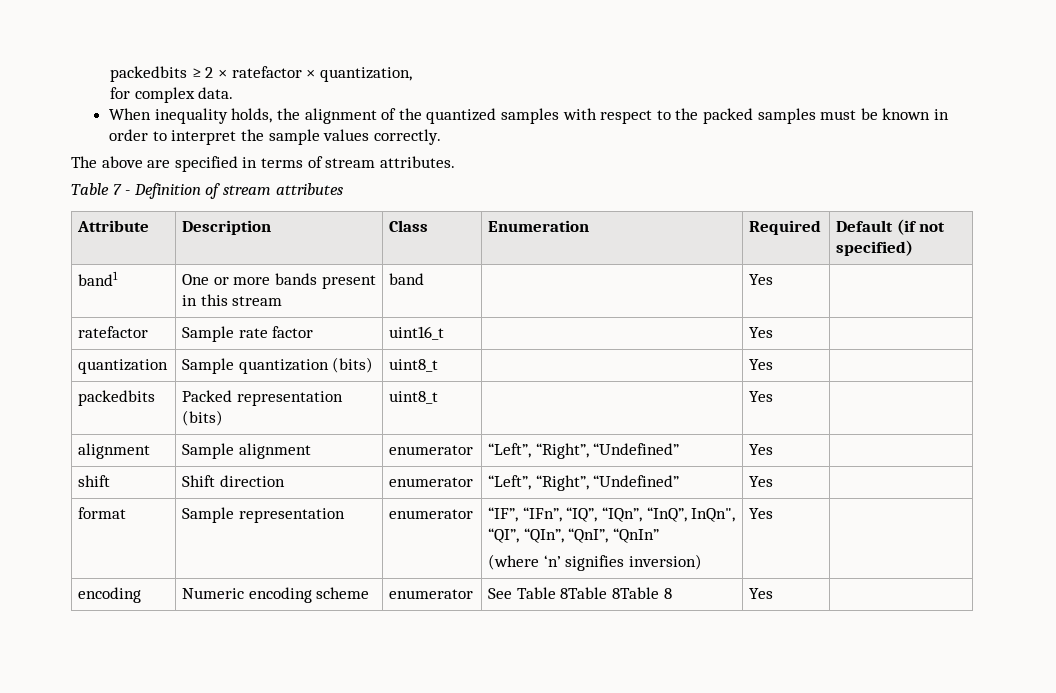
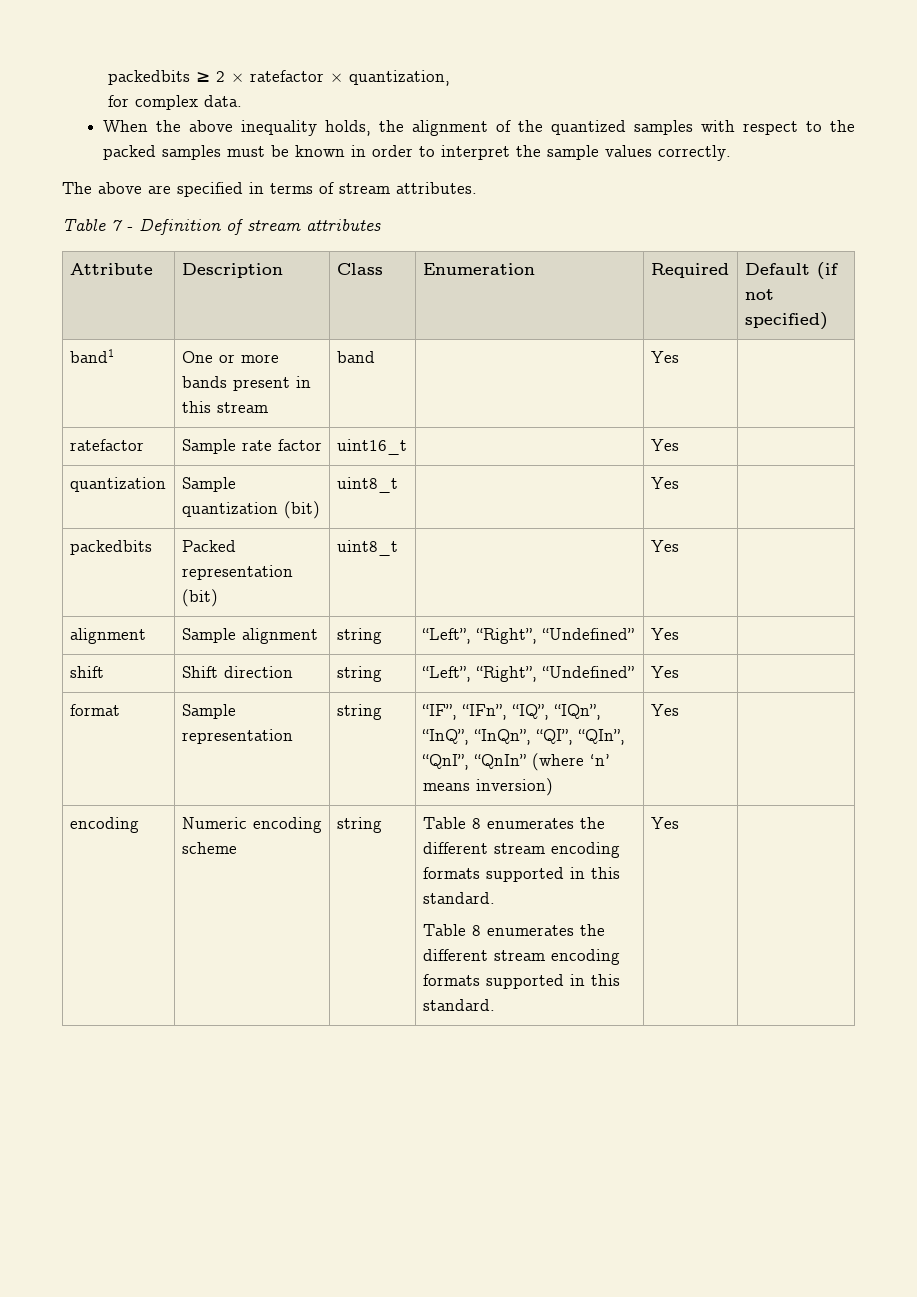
- When inequality holds, the alignment of the quantized samples with respect to the packed samples must be known in order to interpret the sample values correctly.
+ When the above inequality holds, the alignment of the quantized samples with respect to the packed samples must be known in order to interpret the sample values correctly.
- quantization | Sample quantization (bits) | uint8_t | | Yes |
+ quantization | Sample quantization (bit) | uint8_t | | Yes |
- packedbits | Packed representation (bits) | uint8_t | | Yes |
+ packedbits | Packed representation (bit) | uint8_t | | Yes |
- alignment | Sample alignment | enumerator | “Left”, “Right”, “Undefined” | Yes |
+ alignment | Sample alignment | string | “Left”, “Right”, “Undefined” | Yes |
- shift | Shift direction | enumerator | “Left”, “Right”, “Undefined” | Yes |
+ shift | Shift direction | string | “Left”, “Right”, “Undefined” | Yes |
- format | Sample representation | enumerator | “IF”, “IFn”, “IQ”, “IQn”, “InQ”, InQn", “QI”, “QIn”, “QnI”, “QnIn”
- (where ‘n’ signifies inversion) | Yes |
+ format | Sample representation | string | “IF”, “IFn”, “IQ”, “IQn”, “InQ”, “InQn”, “QI”, “QIn”, “QnI”, “QnIn” (where ‘n’ means inversion) | Yes |
- encoding | Numeric encoding scheme | enumerator | See Table 8Table 8Table 8 | Yes |
+ encoding | Numeric encoding scheme | string | Table 8 enumerates the different stream encoding formats supported in this standard.
+ Table 8 enumerates the different stream encoding formats supported in this standard. | Yes |

